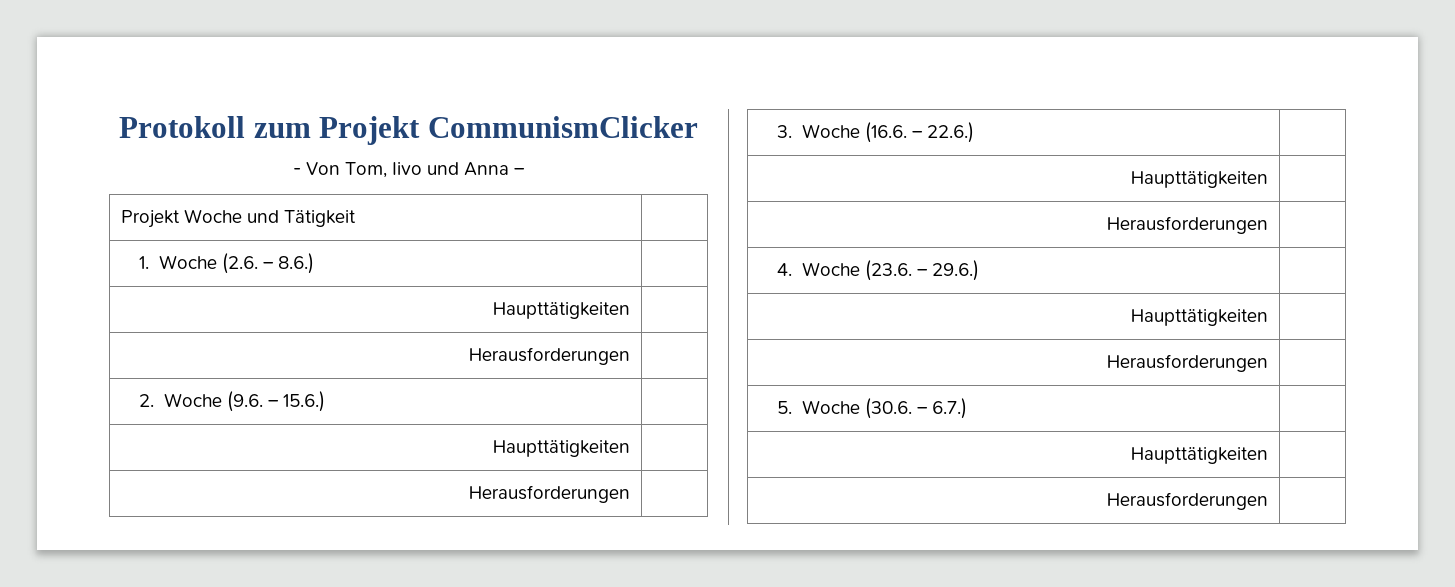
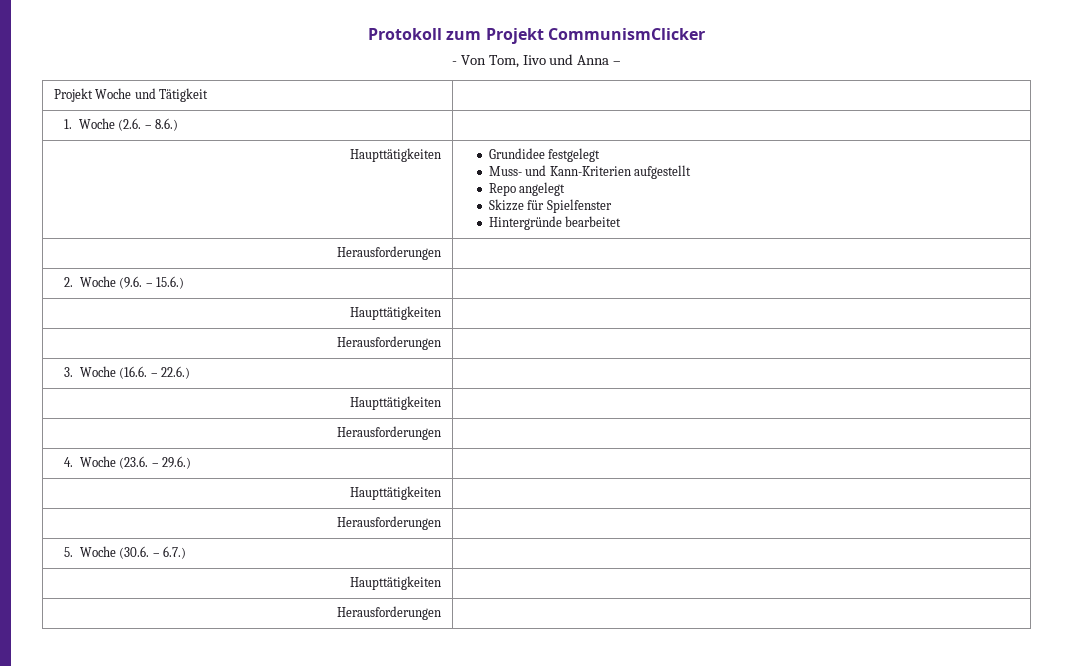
  1. Woche (2.6. – 8.6.) |
- Haupttätigkeiten |
+ Haupttätigkeiten | Grundidee festgelegt
+ Muss- und Kann-Kriterien aufgestellt
+ Repo angelegt
+ Skizze für Spielfenster
+ Hintergründe bearbeitet

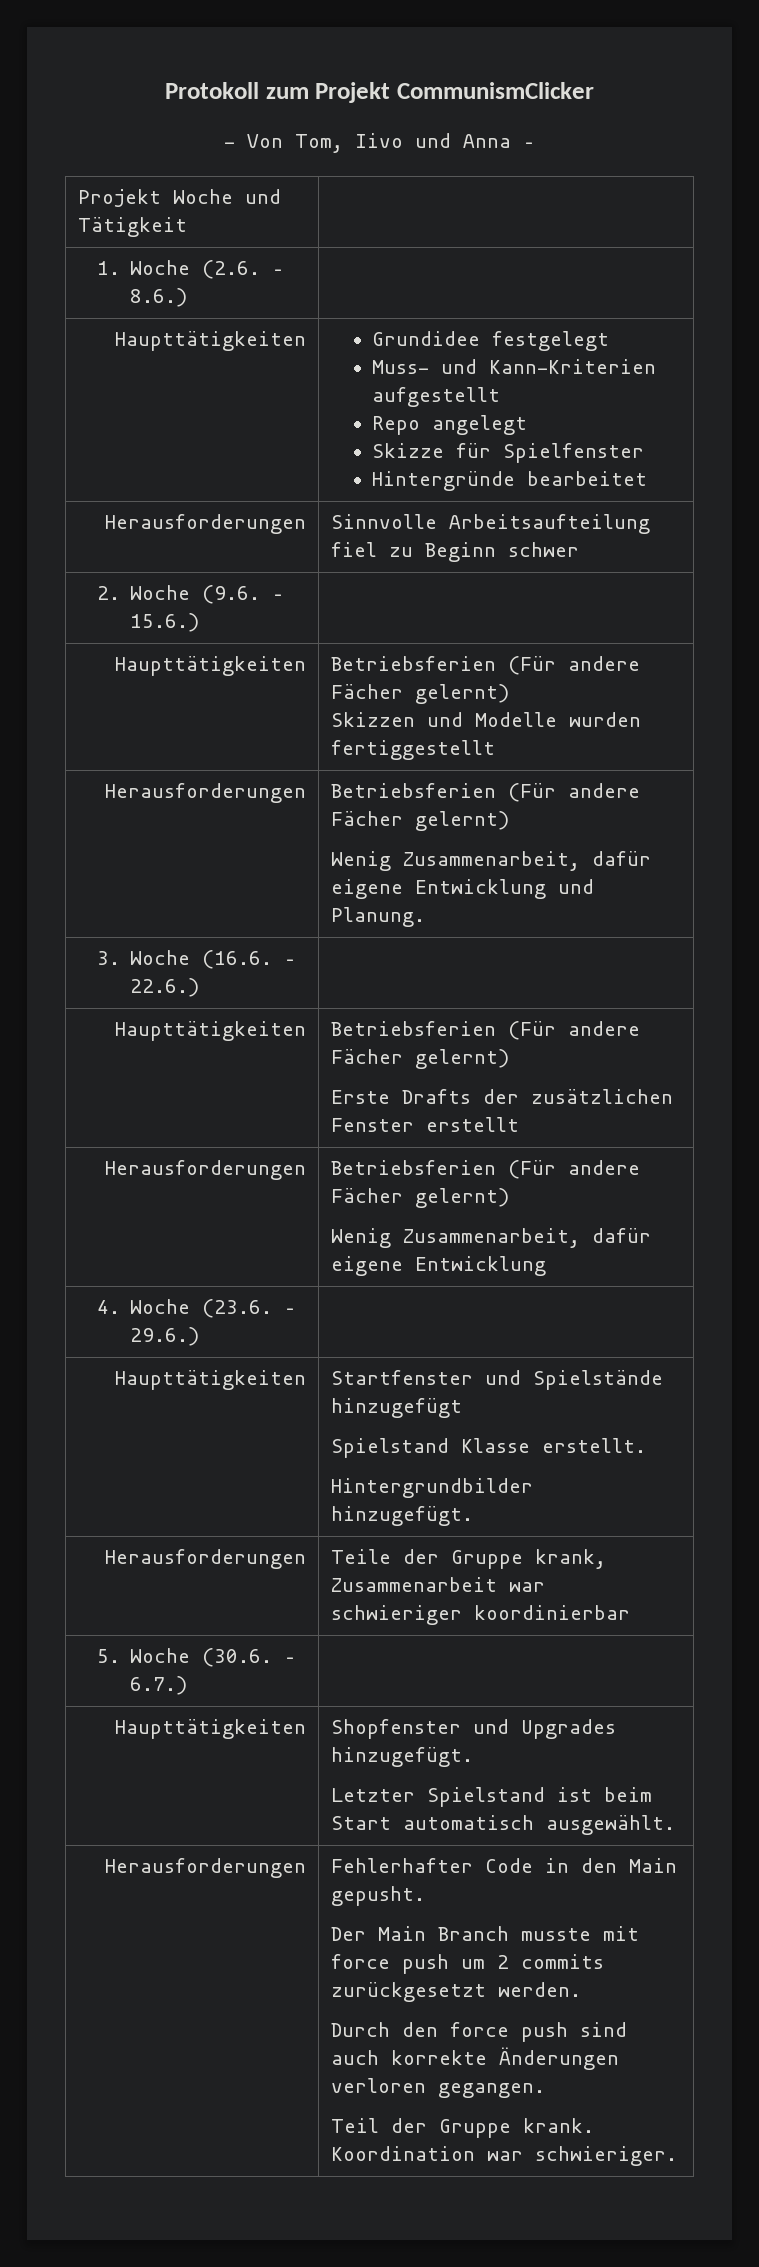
  Haupttätigkeiten | Grundidee festgelegt
  Muss- und Kann-Kriterien aufgestellt
  Repo angelegt
  Skizze für Spielfenster
  Hintergründe bearbeitet
- Herausforderungen |
+ Herausforderungen | Sinnvolle Arbeitsaufteilung fiel zu Beginn schwer
  2. Woche (9.6. – 15.6.) |
- Haupttätigkeiten |
- Herausforderungen |
+ Haupttätigkeiten | Betriebsferien (Für andere Fächer gelernt)
+ Skizzen und Modelle wurden fertiggestellt
+ Herausforderungen | Betriebsferien (Für andere Fächer gelernt)
+ Wenig Zusammenarbeit, dafür eigene Entwicklung und Planung.
  3. Woche (16.6. – 22.6.) |
- Haupttätigkeiten |
- Herausforderungen |
+ Haupttätigkeiten | Betriebsferien (Für andere Fächer gelernt)
+ Erste Drafts der zusätzlichen Fenster erstellt
+ Herausforderungen | Betriebsferien (Für andere Fächer gelernt)
+ Wenig Zusammenarbeit, dafür eigene Entwicklung
  4. Woche (23.6. – 29.6.) |
- Haupttätigkeiten |
- Herausforderungen |
+ Haupttätigkeiten | Startfenster und Spielstände hinzugefügt
+ Spielstand Klasse erstellt.
+ Hintergrundbilder hinzugefügt.
+ Herausforderungen | Teile der Gruppe krank, Zusammenarbeit war schwieriger koordinierbar
  5. Woche (30.6. – 6.7.) |
- Haupttätigkeiten |
- Herausforderungen |
+ Haupttätigkeiten | Shopfenster und Upgrades hinzugefügt.
+ Letzter Spielstand ist beim Start automatisch ausgewählt.
+ Herausforderungen | Fehlerhafter Code in den Main gepusht.
+ Der Main Branch musste mit force push um 2 commits zurückgesetzt werden.
+ Durch den force push sind auch korrekte Änderungen verloren gegangen.
+ Teil der Gruppe krank. Koordination war schwieriger.

